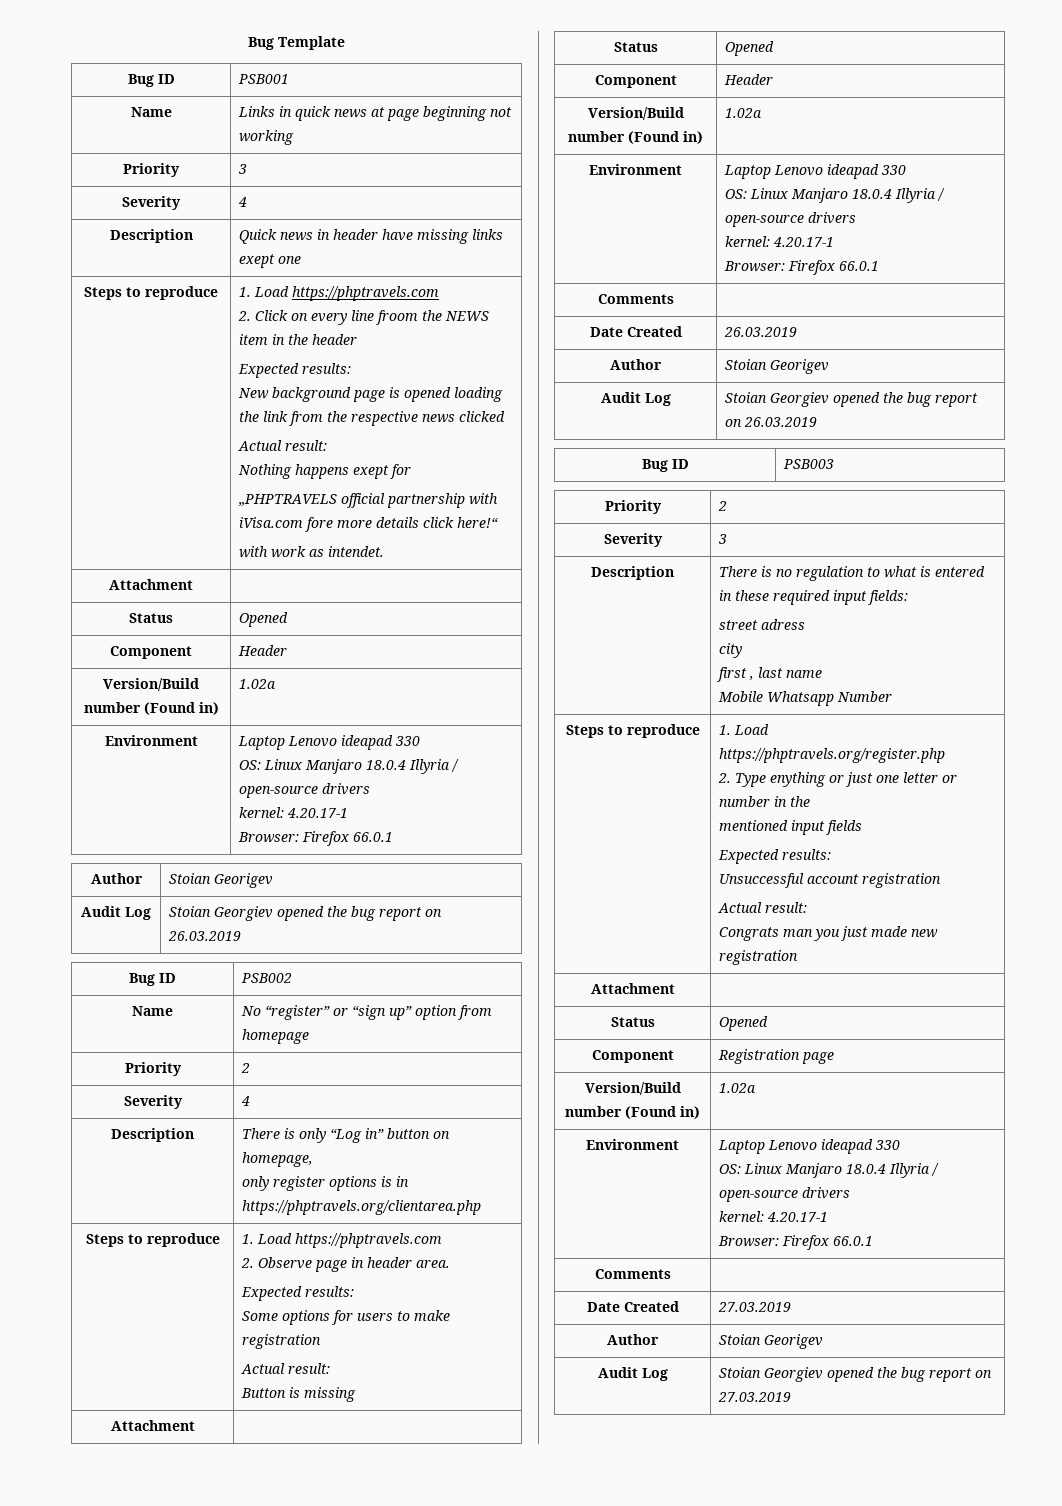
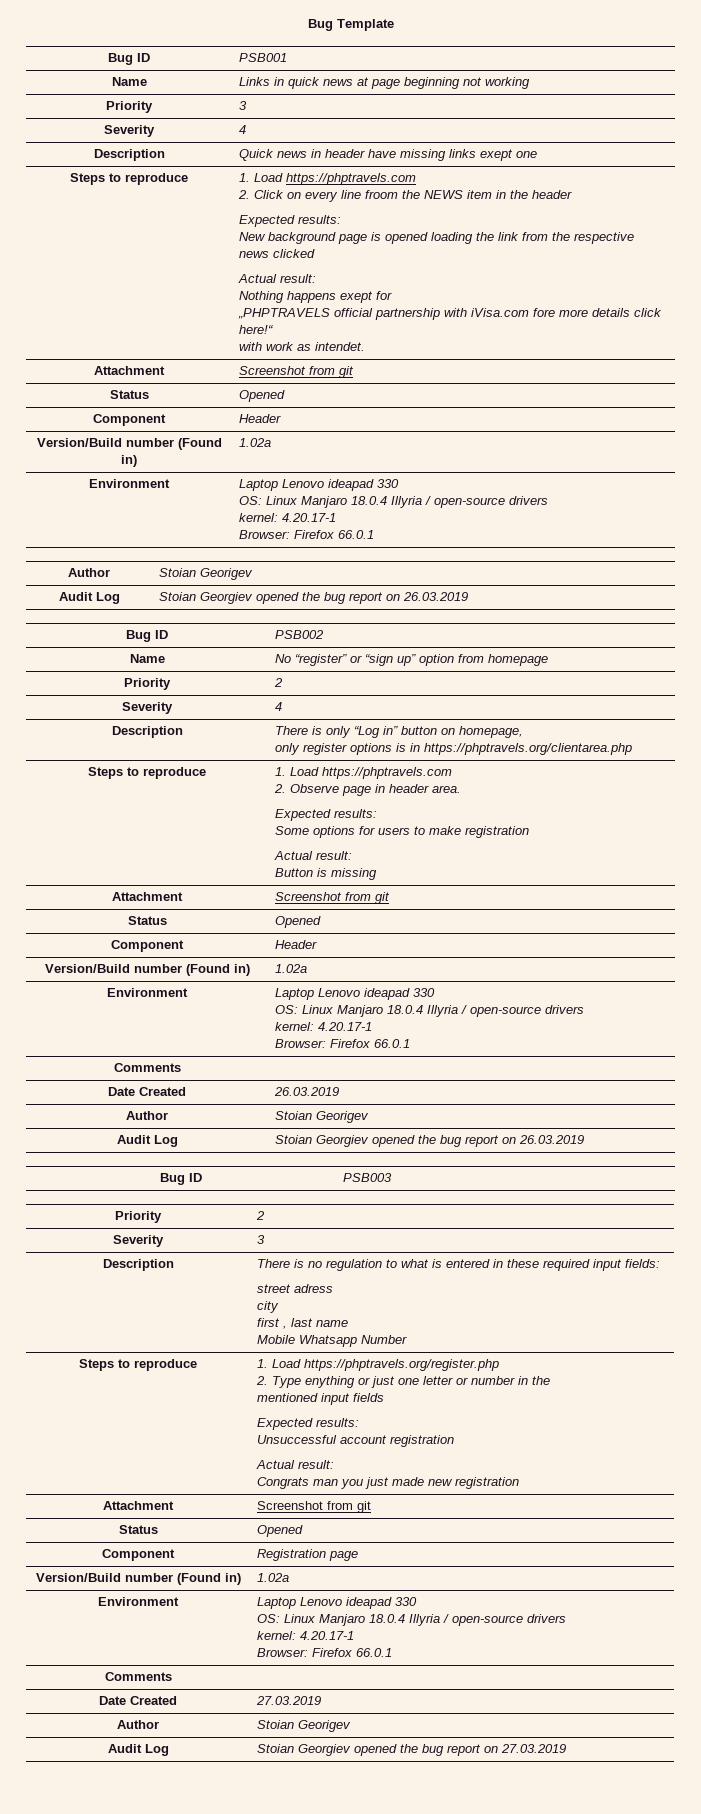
  with work as intendet.
- Attachment |
+ Attachment | Screenshot from git
  Description | There is only “Log in” button on homepage,
  only register options is in https://phptravels.org/clientarea.php
  Steps to reproduce | 1. Load https://phptravels.com
  2. Observe page in header area.
  Expected results:
  Some options for users to make registration
  Actual result:
  Button is missing
- Attachment |
+ Attachment | Screenshot from git
  Steps to reproduce | 1. Load https://phptravels.org/register.php
  2. Type enything or just one letter or number in the
  mentioned input fields
  Expected results:
  Unsuccessful account registration
  Actual result:
  Congrats man you just made new registration
- Attachment |
+ Attachment | Screenshot from git

